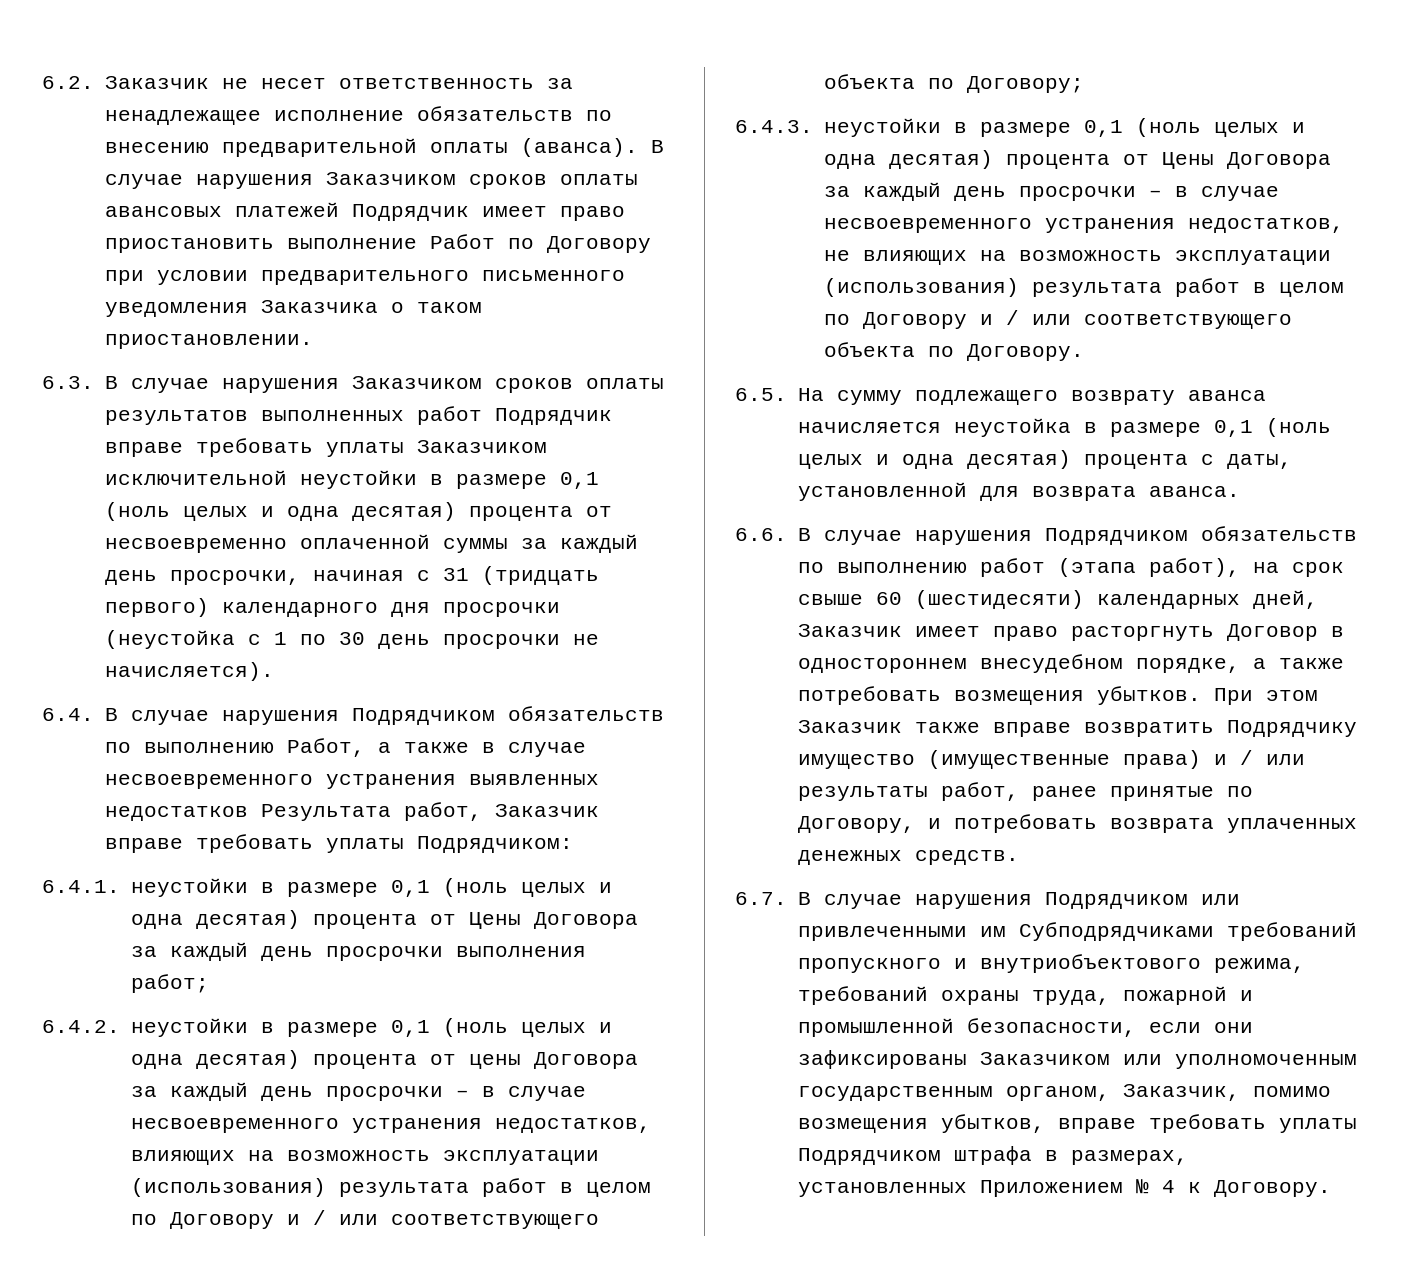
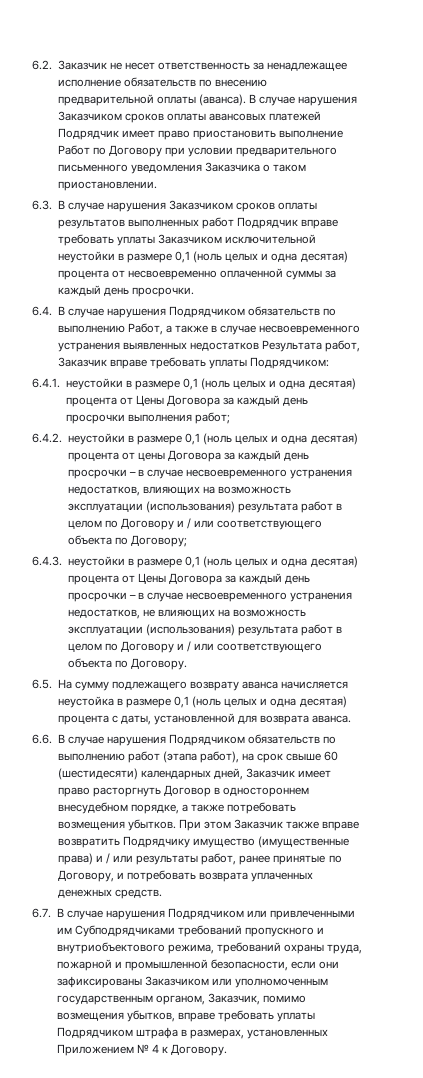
- 6.3. В случае нарушения Заказчиком сроков оплаты результатов выполненных работ Подрядчик вправе требовать уплаты Заказчиком исключительной неустойки в размере 0,1 (ноль целых и одна десятая) процента от несвоевременно оплаченной суммы за каждый день просрочки, начиная с 31 (тридцать первого) календарного дня просрочки (неустойка с 1 по 30 день просрочки не начисляется).
+ 6.3. В случае нарушения Заказчиком сроков оплаты результатов выполненных работ Подрядчик вправе требовать уплаты Заказчиком исключительной неустойки в размере 0,1 (ноль целых и одна десятая) процента от несвоевременно оплаченной суммы за каждый день просрочки.

